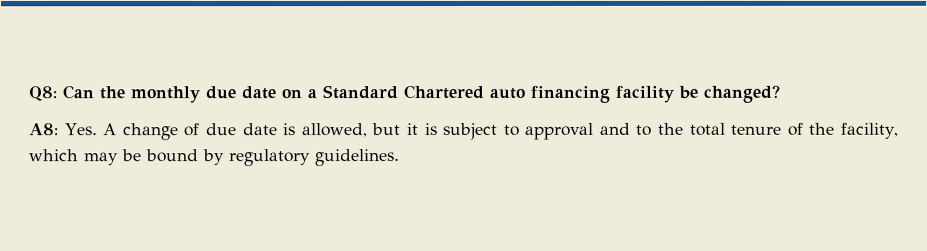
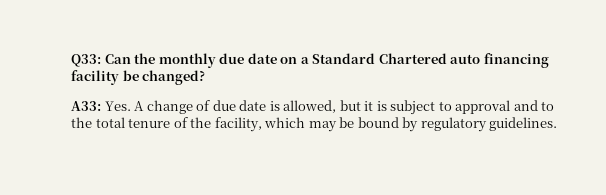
- Q8: Can the monthly due date on a Standard Chartered auto financing facility be changed?
+ Q33: Can the monthly due date on a Standard Chartered auto financing facility be changed?
- A8: Yes. A change of due date is allowed, but it is subject to approval and to the total tenure of the facility, which may be bound by regulatory guidelines.
+ A33: Yes. A change of due date is allowed, but it is subject to approval and to the total tenure of the facility, which may be bound by regulatory guidelines.

